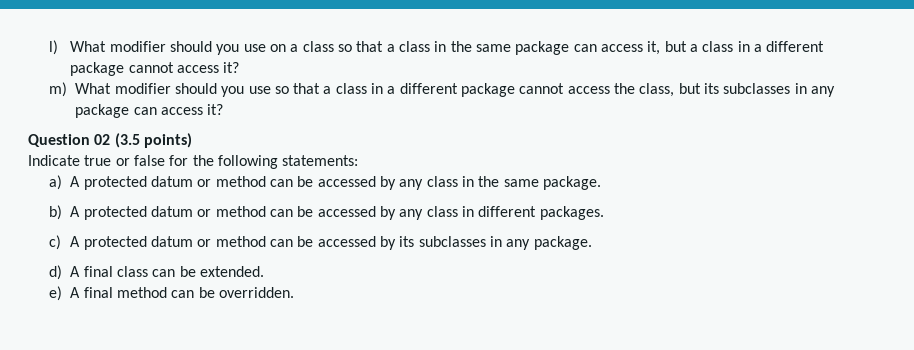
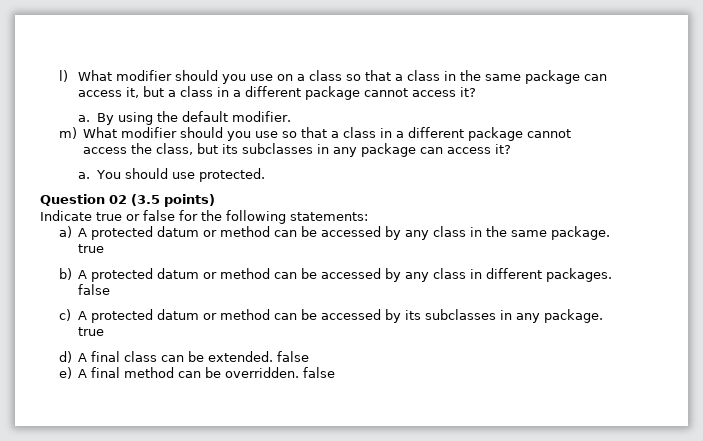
+ a. By using the default modifier.
+ a. You should use protected.
- a) A protected datum or method can be accessed by any class in the same package.
+ a) A protected datum or method can be accessed by any class in the same package. true
- b) A protected datum or method can be accessed by any class in different packages.
+ b) A protected datum or method can be accessed by any class in different packages. false
- c) A protected datum or method can be accessed by its subclasses in any package.
+ c) A protected datum or method can be accessed by its subclasses in any package. true
- d) A final class can be extended.
+ d) A final class can be extended. false
- e) A final method can be overridden.
+ e) A final method can be overridden. false

